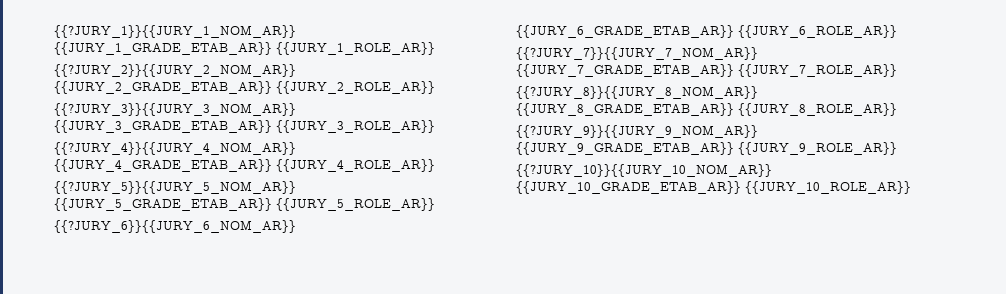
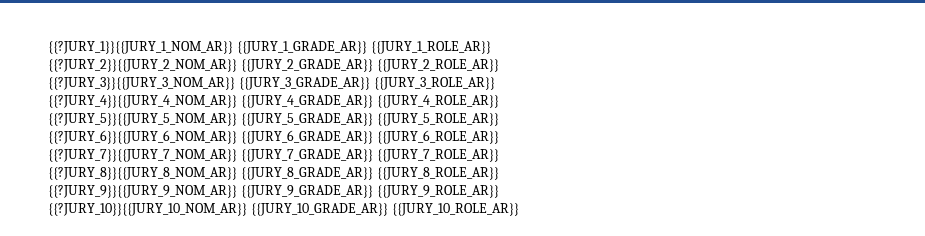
- {{?JURY_1}}{{JURY_1_NOM_AR}} {{JURY_1_GRADE_ETAB_AR}} {{JURY_1_ROLE_AR}}
+ {{?JURY_1}}{{JURY_1_NOM_AR}} {{JURY_1_GRADE_AR}} {{JURY_1_ROLE_AR}}
- {{?JURY_2}}{{JURY_2_NOM_AR}} {{JURY_2_GRADE_ETAB_AR}} {{JURY_2_ROLE_AR}}
+ {{?JURY_2}}{{JURY_2_NOM_AR}} {{JURY_2_GRADE_AR}} {{JURY_2_ROLE_AR}}
- {{?JURY_3}}{{JURY_3_NOM_AR}} {{JURY_3_GRADE_ETAB_AR}} {{JURY_3_ROLE_AR}}
+ {{?JURY_3}}{{JURY_3_NOM_AR}} {{JURY_3_GRADE_AR}} {{JURY_3_ROLE_AR}}
- {{?JURY_4}}{{JURY_4_NOM_AR}} {{JURY_4_GRADE_ETAB_AR}} {{JURY_4_ROLE_AR}}
+ {{?JURY_4}}{{JURY_4_NOM_AR}} {{JURY_4_GRADE_AR}} {{JURY_4_ROLE_AR}}
- {{?JURY_5}}{{JURY_5_NOM_AR}} {{JURY_5_GRADE_ETAB_AR}} {{JURY_5_ROLE_AR}}
+ {{?JURY_5}}{{JURY_5_NOM_AR}} {{JURY_5_GRADE_AR}} {{JURY_5_ROLE_AR}}
- {{?JURY_6}}{{JURY_6_NOM_AR}} {{JURY_6_GRADE_ETAB_AR}} {{JURY_6_ROLE_AR}}
+ {{?JURY_6}}{{JURY_6_NOM_AR}} {{JURY_6_GRADE_AR}} {{JURY_6_ROLE_AR}}
- {{?JURY_7}}{{JURY_7_NOM_AR}} {{JURY_7_GRADE_ETAB_AR}} {{JURY_7_ROLE_AR}}
+ {{?JURY_7}}{{JURY_7_NOM_AR}} {{JURY_7_GRADE_AR}} {{JURY_7_ROLE_AR}}
- {{?JURY_8}}{{JURY_8_NOM_AR}} {{JURY_8_GRADE_ETAB_AR}} {{JURY_8_ROLE_AR}}
+ {{?JURY_8}}{{JURY_8_NOM_AR}} {{JURY_8_GRADE_AR}} {{JURY_8_ROLE_AR}}
- {{?JURY_9}}{{JURY_9_NOM_AR}} {{JURY_9_GRADE_ETAB_AR}} {{JURY_9_ROLE_AR}}
+ {{?JURY_9}}{{JURY_9_NOM_AR}} {{JURY_9_GRADE_AR}} {{JURY_9_ROLE_AR}}
- {{?JURY_10}}{{JURY_10_NOM_AR}} {{JURY_10_GRADE_ETAB_AR}} {{JURY_10_ROLE_AR}}
+ {{?JURY_10}}{{JURY_10_NOM_AR}} {{JURY_10_GRADE_AR}} {{JURY_10_ROLE_AR}}

